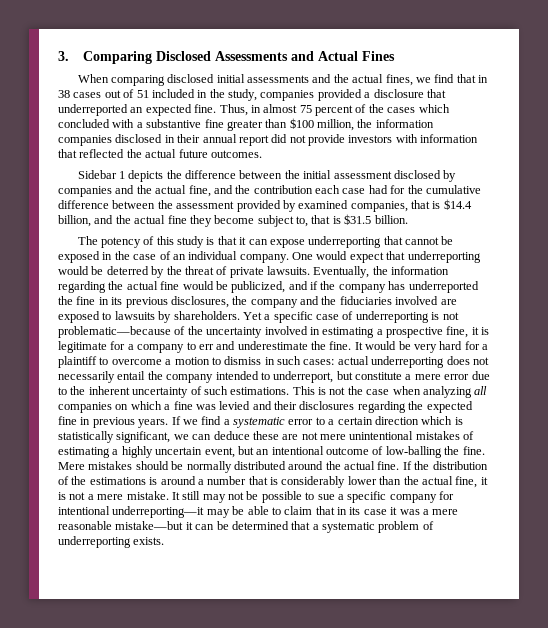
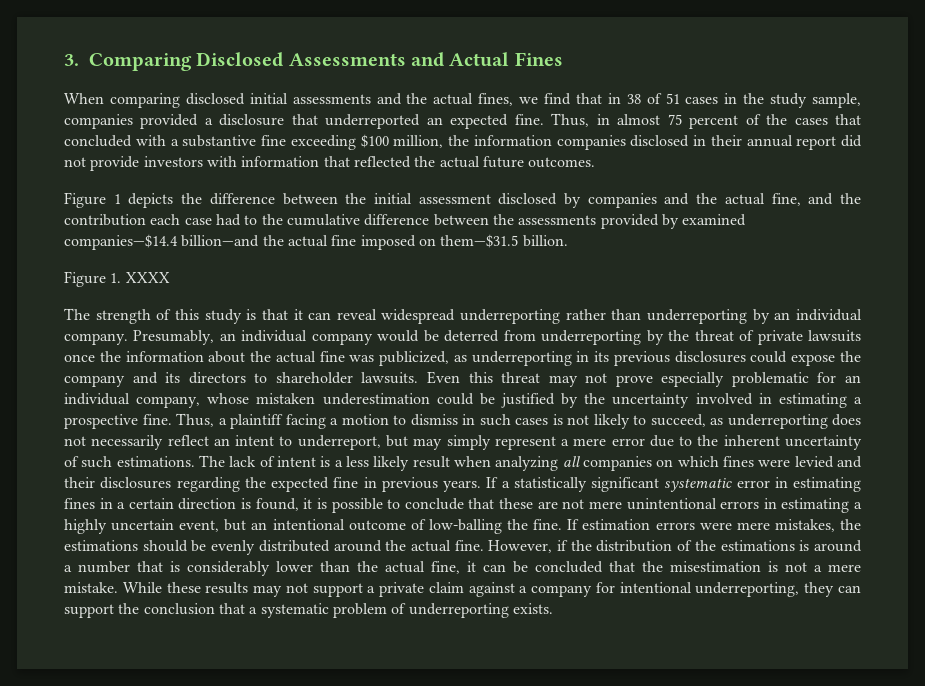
- When comparing disclosed initial assessments and the actual fines, we find that in 38 cases out of 51 included in the study, companies provided a disclosure that underreported an expected fine.
+ When comparing disclosed initial assessments and the actual fines, we find that in 38 of 51 cases in the study sample, companies provided a disclosure that underreported an expected fine.
- Thus, in almost 75 percent of the cases which concluded with a substantive fine greater than $100 million, the information companies disclosed in their annual report did not provide investors with information that reflected the actual future outcomes.
+ Thus, in almost 75 percent of the cases that concluded with a substantive fine exceeding $100 million, the information companies disclosed in their annual report did not provide investors with information that reflected the actual future outcomes.
- Sidebar 1 depicts the difference between the initial assessment disclosed by companies and the actual fine, and the contribution each case had for the cumulative difference between the assessment provided by examined companies, that is $14.4 billion, and the actual fine they become subject to, that is $31.5 billion.
- The potency of this study is that it can expose underreporting that cannot be exposed in the case of an individual company. One would expect that underreporting would be deterred by the threat of private lawsuits. Eventually, the information regarding the actual fine would be publicized, and if the company has underreported the fine in its previous disclosures, the company and the fiduciaries involved are exposed to lawsuits by shareholders. Yet a specific case of underreporting is not problematic—because of the uncertainty involved in estimating a prospective fine, it is legitimate for a company to err and underestimate the fine. It would be very hard for a plaintiff to overcome a motion to dismiss in such cases: actual underreporting does not necessarily entail the company intended to underreport, but constitute a mere error due to the inherent uncertainty of such estimations.
+ Figure 1 depicts the difference between the initial assessment disclosed by companies and the actual fine, and the contribution each case had to the cumulative difference between the assessments provided by examined companies—$14.4 billion—and the actual fine imposed on them—$31.5 billion.
+ Figure 1. XXXX
+ The strength of this study is that it can reveal widespread underreporting rather than underreporting by an individual company. Presumably, an individual company would be deterred from underreporting by the threat of private lawsuits once the information about the actual fine was publicized, as underreporting in its previous disclosures could expose the company and its directors to shareholder lawsuits. Even this threat may not prove especially problematic for an individual company, whose mistaken underestimation could be justified by the uncertainty involved in estimating a prospective fine. Thus, a plaintiff facing a motion to dismiss in such cases is not likely to succeed, as underreporting does not necessarily reflect an intent to underreport, but may simply represent a mere error due to the inherent uncertainty of such estimations.
- This is not the case when analyzing all companies on which a fine was levied and their disclosures regarding the expected fine in previous years.
+ The lack of intent is a less likely result when analyzing all companies on which fines were levied and their disclosures regarding the expected fine in previous years.
- If we find a systematic error to a certain direction which is statistically significant, we can deduce these are not mere unintentional mistakes of estimating a highly uncertain event, but an intentional outcome of low-balling the fine.
+ If a statistically significant systematic error in estimating fines in a certain direction is found, it is possible to conclude that these are not mere unintentional errors in estimating a highly uncertain event, but an intentional outcome of low-balling the fine.
- Mere mistakes should be normally distributed around the actual fine.
+ If estimation errors were mere mistakes, the estimations should be evenly distributed around the actual fine.
- If the distribution of the estimations is around a number that is considerably lower than the actual fine, it is not a mere mistake.
+ However, if the distribution of the estimations is around a number that is considerably lower than the actual fine, it can be concluded that the misestimation is not a mere mistake.
- It still may not be possible to sue a specific company for intentional underreporting—it may be able to claim that in its case it was a mere reasonable mistake—but it can be determined that a systematic problem of underreporting exists.
+ While these results may not support a private claim against a company for intentional underreporting, they can support the conclusion that a systematic problem of underreporting exists.

